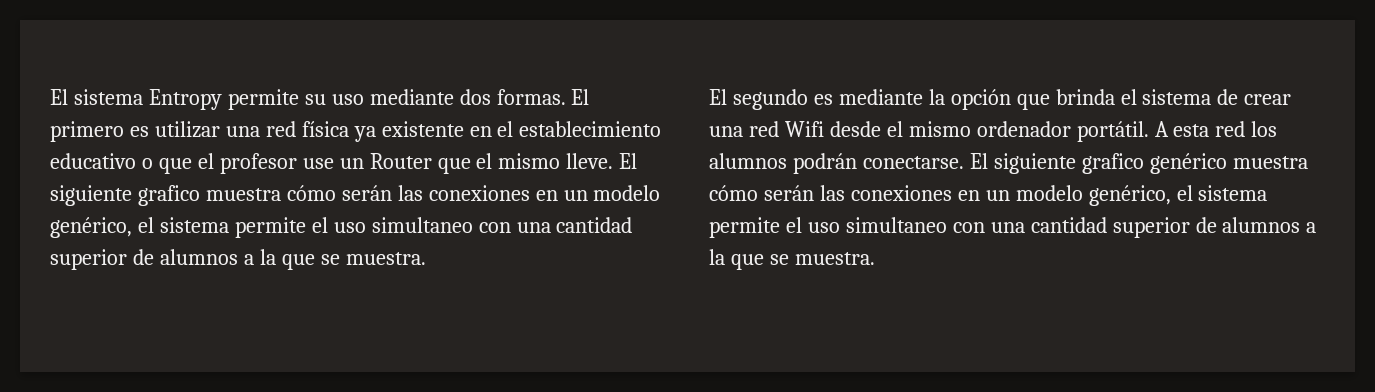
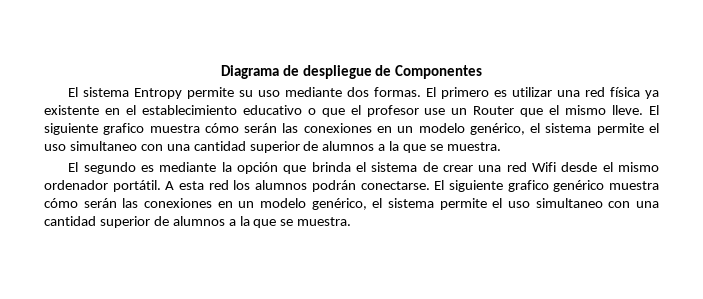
+ Diagrama de despliegue de Componentes

